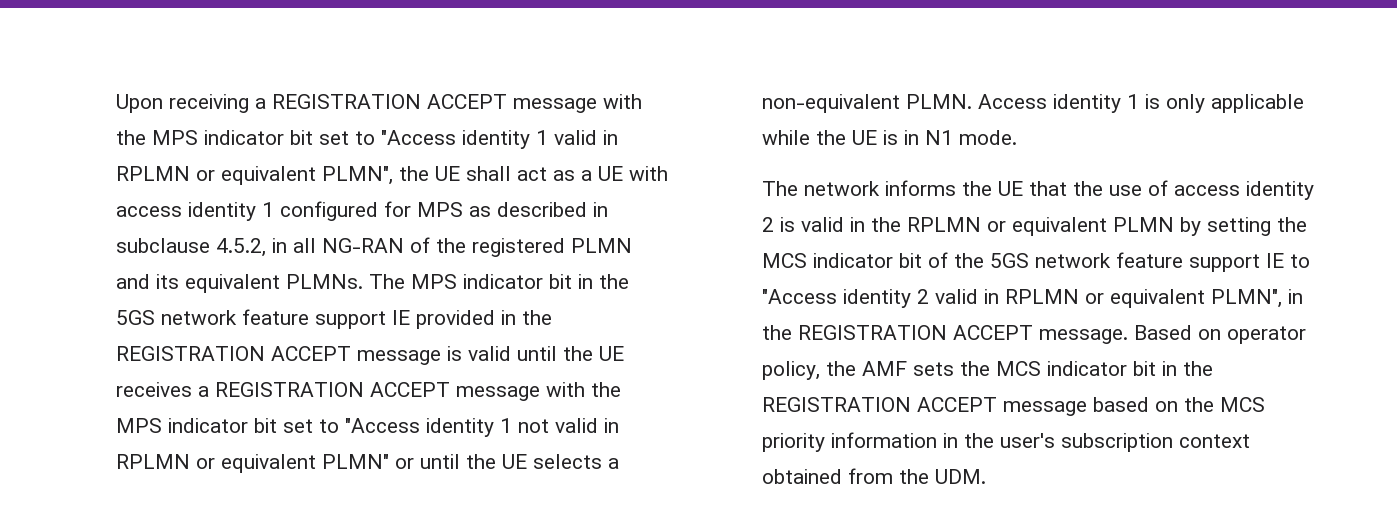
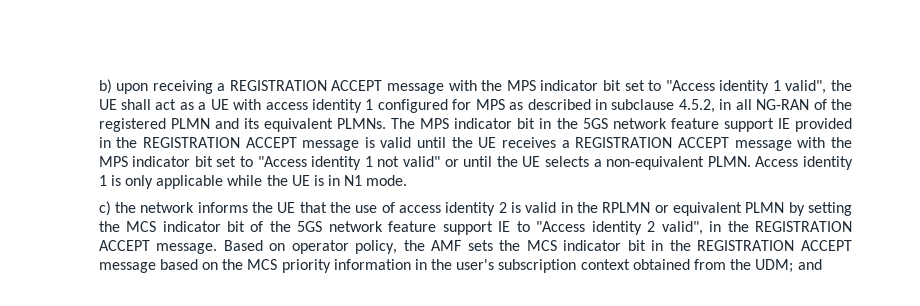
- Upon receiving a REGISTRATION ACCEPT message with the MPS indicator bit set to "Access identity 1 valid in RPLMN or equivalent PLMN", the UE shall act as a UE with access identity 1 configured for MPS as described in subclause 4.5.2, in all NG-RAN of the registered PLMN and its equivalent PLMNs.
+ b) upon receiving a REGISTRATION ACCEPT message with the MPS indicator bit set to "Access identity 1 valid", the UE shall act as a UE with access identity 1 configured for MPS as described in subclause 4.5.2, in all NG-RAN of the registered PLMN and its equivalent PLMNs.
- The MPS indicator bit in the 5GS network feature support IE provided in the REGISTRATION ACCEPT message is valid until the UE receives a REGISTRATION ACCEPT message with the MPS indicator bit set to "Access identity 1 not valid in RPLMN or equivalent PLMN" or until the UE selects a non-equivalent PLMN.
+ The MPS indicator bit in the 5GS network feature support IE provided in the REGISTRATION ACCEPT message is valid until the UE receives a REGISTRATION ACCEPT message with the MPS indicator bit set to "Access identity 1 not valid" or until the UE selects a non-equivalent PLMN.
- The network informs the UE that the use of access identity 2 is valid in the RPLMN or equivalent PLMN by setting the MCS indicator bit of the 5GS network feature support IE to "Access identity 2 valid in RPLMN or equivalent PLMN", in the REGISTRATION ACCEPT message.
+ c) the network informs the UE that the use of access identity 2 is valid in the RPLMN or equivalent PLMN by setting the MCS indicator bit of the 5GS network feature support IE to "Access identity 2 valid", in the REGISTRATION ACCEPT message.
- Based on operator policy, the AMF sets the MCS indicator bit in the REGISTRATION ACCEPT message based on the MCS priority information in the user's subscription context obtained from the UDM.
+ Based on operator policy, the AMF sets the MCS indicator bit in the REGISTRATION ACCEPT message based on the MCS priority information in the user's subscription context obtained from the UDM; and

